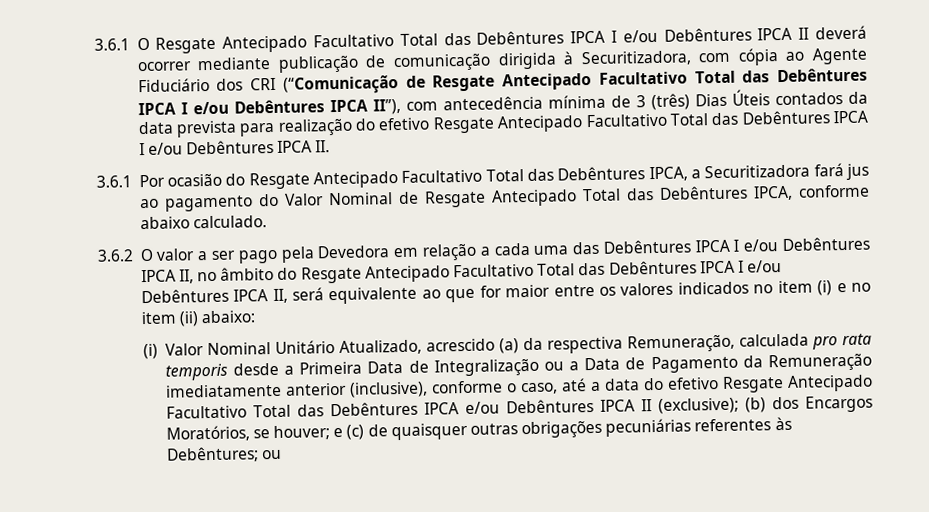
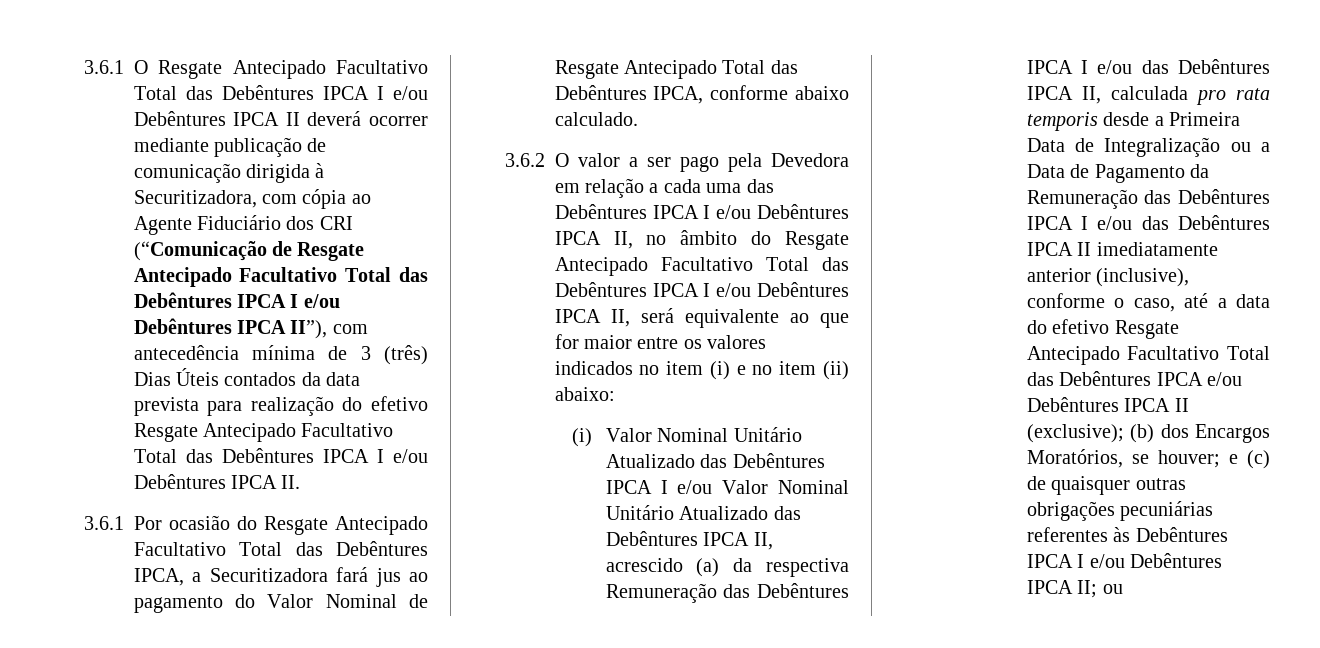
- (i) Valor Nominal Unitário Atualizado, acrescido (a) da respectiva Remuneração, calculada pro rata temporis desde a Primeira Data de Integralização ou a Data de Pagamento da Remuneração imediatamente anterior (inclusive), conforme o caso, até a data do efetivo Resgate Antecipado Facultativo Total das Debêntures IPCA e/ou Debêntures IPCA II (exclusive); (b) dos Encargos Moratórios, se houver; e (c) de quaisquer outras obrigações pecuniárias referentes às Debêntures; ou
+ (i) Valor Nominal Unitário Atualizado das Debêntures IPCA I e/ou Valor Nominal Unitário Atualizado das Debêntures IPCA II, acrescido (a) da respectiva Remuneração das Debêntures IPCA I e/ou das Debêntures IPCA II, calculada pro rata temporis desde a Primeira Data de Integralização ou a Data de Pagamento da Remuneração das Debêntures IPCA I e/ou das Debêntures IPCA II imediatamente anterior (inclusive), conforme o caso, até a data do efetivo Resgate Antecipado Facultativo Total das Debêntures IPCA e/ou Debêntures IPCA II (exclusive); (b) dos Encargos Moratórios, se houver; e (c) de quaisquer outras obrigações pecuniárias referentes às Debêntures IPCA I e/ou Debêntures IPCA II; ou

